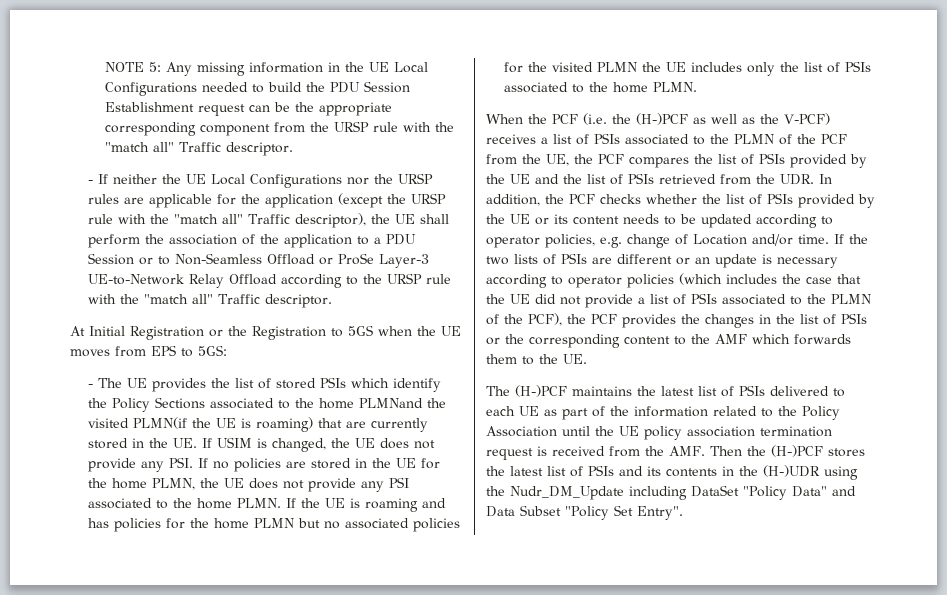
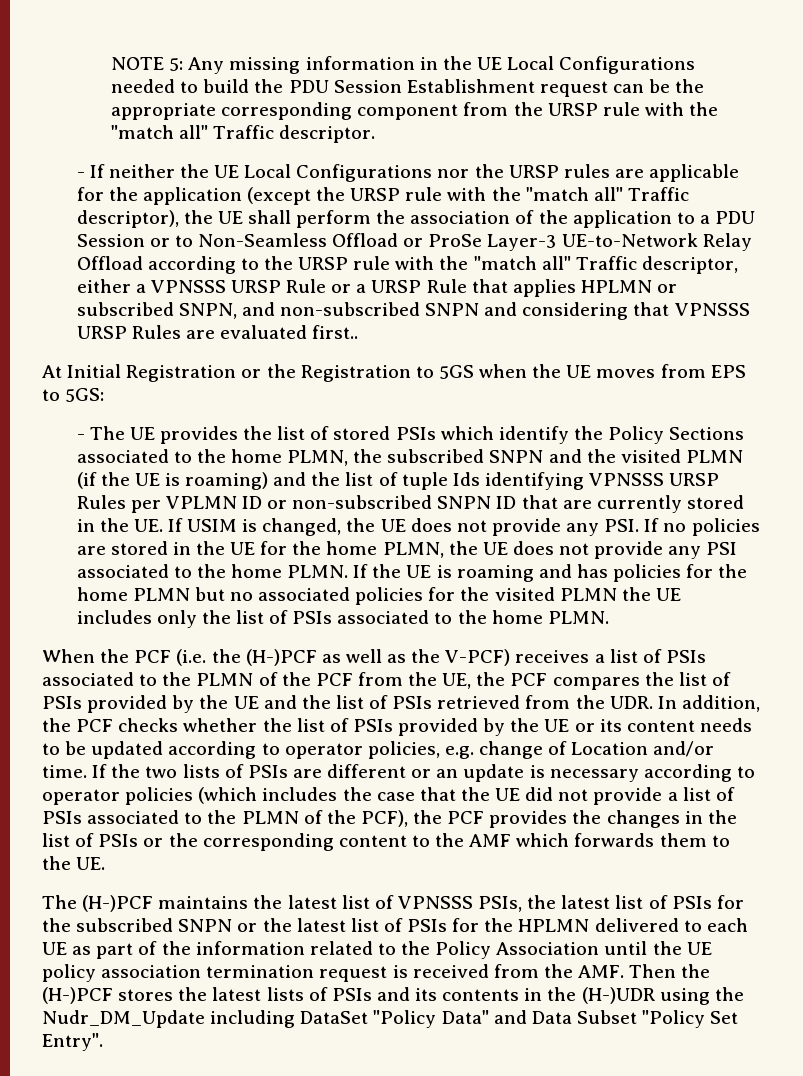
- - If neither the UE Local Configurations nor the URSP rules are applicable for the application (except the URSP rule with the "match all" Traffic descriptor), the UE shall perform the association of the application to a PDU Session or to Non-Seamless Offload or ProSe Layer-3 UE-to-Network Relay Offload according to the URSP rule with the "match all" Traffic descriptor.
+ - If neither the UE Local Configurations nor the URSP rules are applicable for the application (except the URSP rule with the "match all" Traffic descriptor), the UE shall perform the association of the application to a PDU Session or to Non-Seamless Offload or ProSe Layer-3 UE-to-Network Relay Offload according to the URSP rule with the "match all" Traffic descriptor, either a VPNSSS URSP Rule or a URSP Rule that applies HPLMN or subscribed SNPN, and non-subscribed SNPN and considering that VPNSSS URSP Rules are evaluated first..
- - The UE provides the list of stored PSIs which identify the Policy Sections associated to the home PLMNand the visited PLMN(if the UE is roaming) that are currently stored in the UE. If USIM is changed, the UE does not provide any PSI. If no policies are stored in the UE for the home PLMN, the UE does not provide any PSI associated to the home PLMN.
+ - The UE provides the list of stored PSIs which identify the Policy Sections associated to the home PLMN, the subscribed SNPN and the visited PLMN (if the UE is roaming) and the list of tuple Ids identifying VPNSSS URSP Rules per VPLMN ID or non-subscribed SNPN ID that are currently stored in the UE. If USIM is changed, the UE does not provide any PSI. If no policies are stored in the UE for the home PLMN, the UE does not provide any PSI associated to the home PLMN.
- The (H-)PCF maintains the latest list of PSIs delivered to each UE as part of the information related to the Policy Association until the UE policy association termination request is received from the AMF. Then the (H-)PCF stores the latest list of PSIs and its contents in the (H-)UDR using the Nudr_DM_Update including DataSet "Policy Data" and Data Subset "Policy Set Entry".
+ The (H-)PCF maintains the latest list of VPNSSS PSIs, the latest list of PSIs for the subscribed SNPN or the latest list of PSIs for the HPLMN delivered to each UE as part of the information related to the Policy Association until the UE policy association termination request is received from the AMF. Then the (H-)PCF stores the latest lists of PSIs and its contents in the (H-)UDR using the Nudr_DM_Update including DataSet "Policy Data" and Data Subset "Policy Set Entry".

